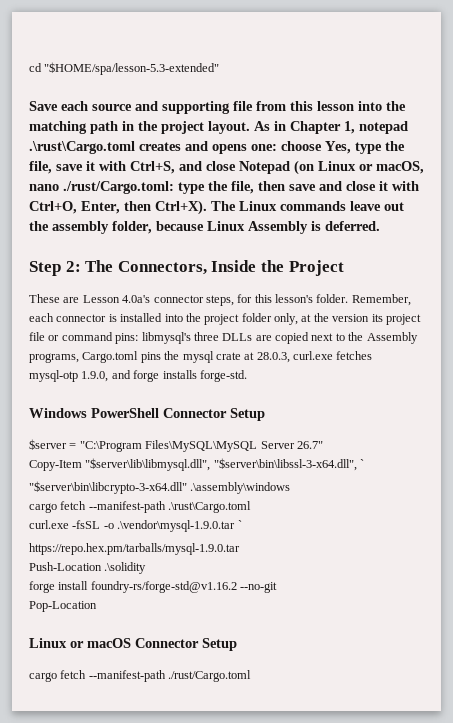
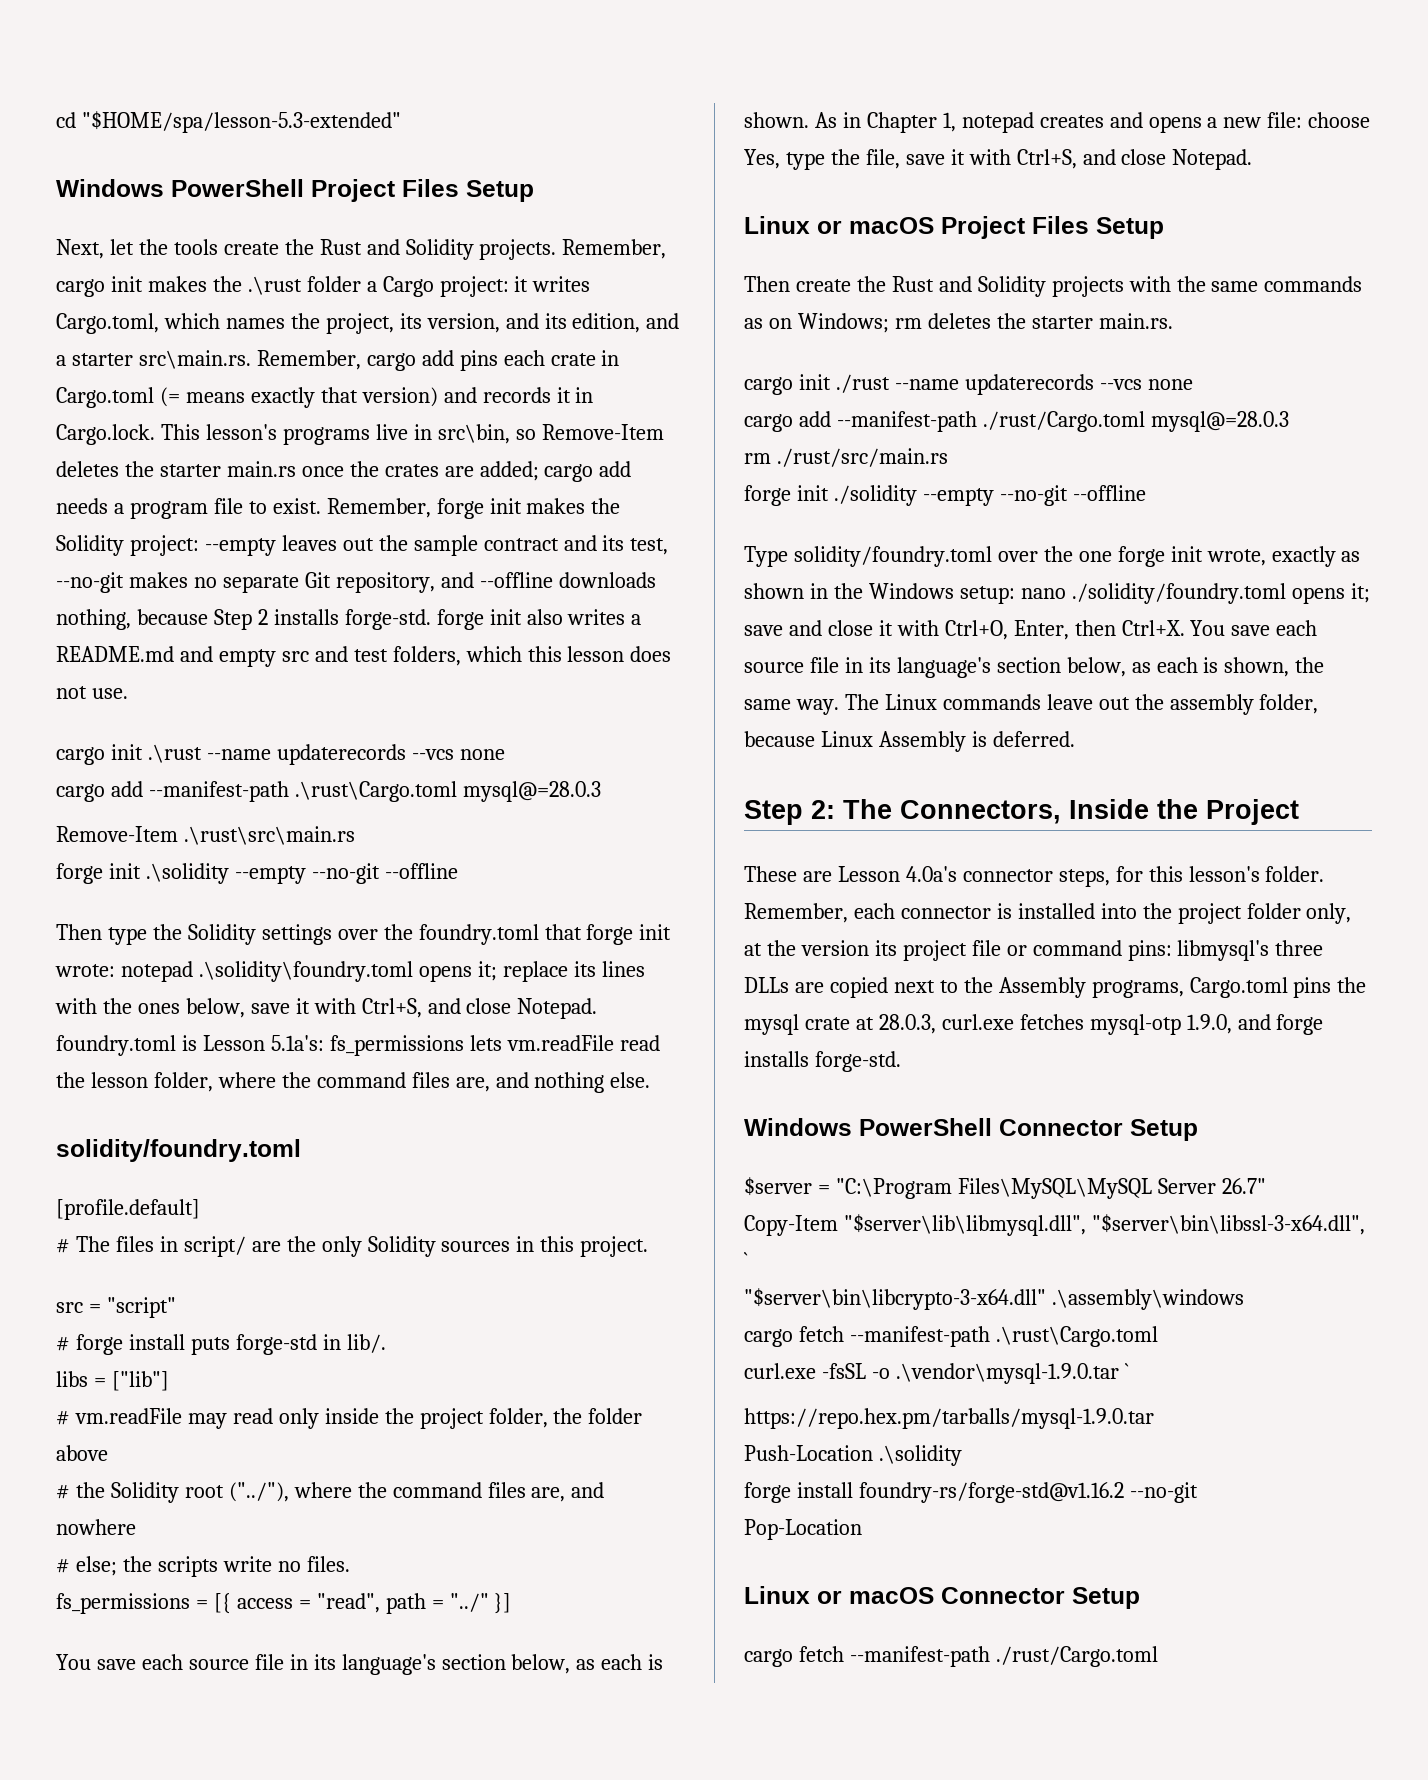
- Save each source and supporting file from this lesson into the matching path in the project layout.
+ Windows PowerShell Project Files Setup
+ Next, let the tools create the Rust and Solidity projects. Remember, cargo init makes the .\rust folder a Cargo project: it writes Cargo.toml, which names the project, its version, and its edition, and a starter src\main.rs. Remember, cargo add pins each crate in Cargo.toml (= means exactly that version) and records it in Cargo.lock. This lesson's programs live in src\bin, so Remove-Item deletes the starter main.rs once the crates are added; cargo add needs a program file to exist. Remember, forge init makes the Solidity project: --empty leaves out the sample contract and its test, --no-git makes no separate Git repository, and --offline downloads nothing, because Step 2 installs forge-std. forge init also writes a README.md and empty src and test folders, which this lesson does not use.
+ cargo init .\rust --name updaterecords --vcs none
+ cargo add --manifest-path .\rust\Cargo.toml mysql@=28.0.3
+ Remove-Item .\rust\src\main.rs
+ forge init .\solidity --empty --no-git --offline
+ Then type the Solidity settings over the foundry.toml that forge init wrote: notepad .\solidity\foundry.toml opens it; replace its lines with the ones below, save it with Ctrl+S, and close Notepad. foundry.toml is Lesson 5.1a's: fs_permissions lets vm.readFile read the lesson folder, where the command files are, and nothing else.
+ solidity/foundry.toml
+ [profile.default]
+ # The files in script/ are the only Solidity sources in this project.
+ src = "script"
+ # forge install puts forge-std in lib/.
+ libs = ["lib"]
+ # vm.readFile may read only inside the project folder, the folder above
+ # the Solidity root ("../"), where the command files are, and nowhere
+ # else; the scripts write no files.
+ fs_permissions = [{ access = "read", path = "../" }]
+ You save each source file in its language's section below, as each is shown.
- As in Chapter 1, notepad .\rust\Cargo.toml creates and opens one: choose Yes, type the file, save it with Ctrl+S, and close Notepad (on Linux or macOS, nano ./rust/Cargo.toml: type the file, then save and close it with Ctrl+O, Enter, then Ctrl+X).
+ As in Chapter 1, notepad creates and opens a new file: choose Yes, type the file, save it with Ctrl+S, and close Notepad.
+ Linux or macOS Project Files Setup
+ Then create the Rust and Solidity projects with the same commands as on Windows; rm deletes the starter main.rs.
+ cargo init ./rust --name updaterecords --vcs none
+ cargo add --manifest-path ./rust/Cargo.toml mysql@=28.0.3
+ rm ./rust/src/main.rs
+ forge init ./solidity --empty --no-git --offline
+ Type solidity/foundry.toml over the one forge init wrote, exactly as shown in the Windows setup: nano ./solidity/foundry.toml opens it; save and close it with Ctrl+O, Enter, then Ctrl+X. You save each source file in its language's section below, as each is shown, the same way.

